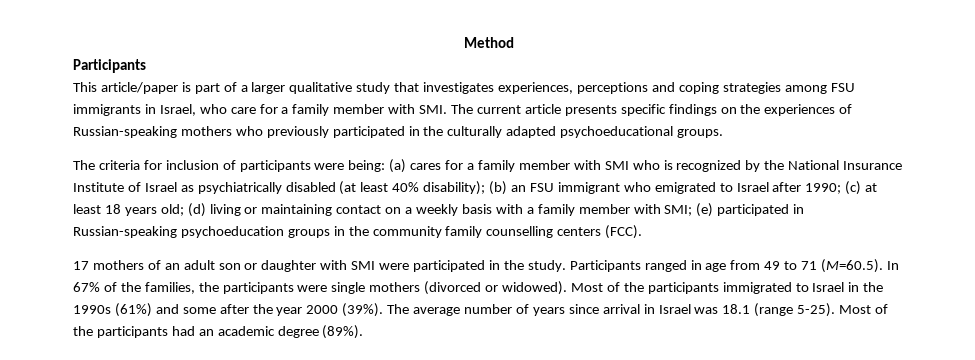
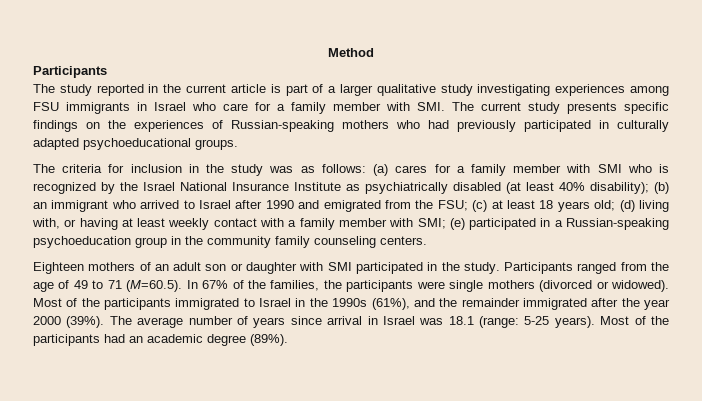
- This article/paper is part of a larger qualitative study that investigates experiences, perceptions and coping strategies among FSU immigrants in Israel, who care for a family member with SMI. The current article presents specific findings on the experiences of Russian-speaking mothers who previously participated in the culturally adapted psychoeducational groups.
+ The study reported in the current article is part of a larger qualitative study investigating experiences among FSU immigrants in Israel who care for a family member with SMI. The current study presents specific findings on the experiences of Russian-speaking mothers who had previously participated in culturally adapted psychoeducational groups.
- The criteria for inclusion of participants were being:
+ The criteria for inclusion in the study was as follows:
- (a) cares for a family member with SMI who is recognized by the National Insurance Institute of Israel as psychiatrically disabled (at least 40% disability);
+ (a) cares for a family member with SMI who is recognized by the Israel National Insurance Institute as psychiatrically disabled (at least 40% disability);
- (b) an FSU immigrant who emigrated to Israel after 1990;
+ (b) an immigrant who arrived to Israel after 1990 and emigrated from the FSU;
- (d) living or maintaining contact on a weekly basis with a family member with SMI;
+ (d) living with, or having at least weekly contact with a family member with SMI;
- (e) participated in Russian-speaking psychoeducation groups in the community family counselling centers (FCC).
- 17 mothers of an adult son or daughter with SMI were participated in the study.
+ (e) participated in a Russian-speaking psychoeducation group in the community family counseling centers.
+ Eighteen mothers of an adult son or daughter with SMI participated in the study.
- Participants ranged in age from 49 to 71 (M=60.5). In 67% of the families, the participants were single mothers (divorced or widowed).
+ Participants ranged from the age of 49 to 71 (M=60.5). In 67% of the families, the participants were single mothers (divorced or widowed).
- Most of the participants immigrated to Israel in the 1990s (61%) and some after the year 2000 (39%).
+ Most of the participants immigrated to Israel in the 1990s (61%), and the remainder immigrated after the year 2000 (39%).
- The average number of years since arrival in Israel was 18.1 (range 5-25).
+ The average number of years since arrival in Israel was 18.1 (range: 5-25 years).

